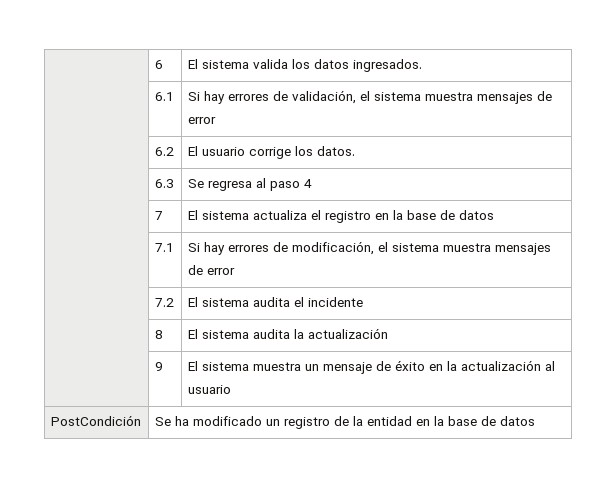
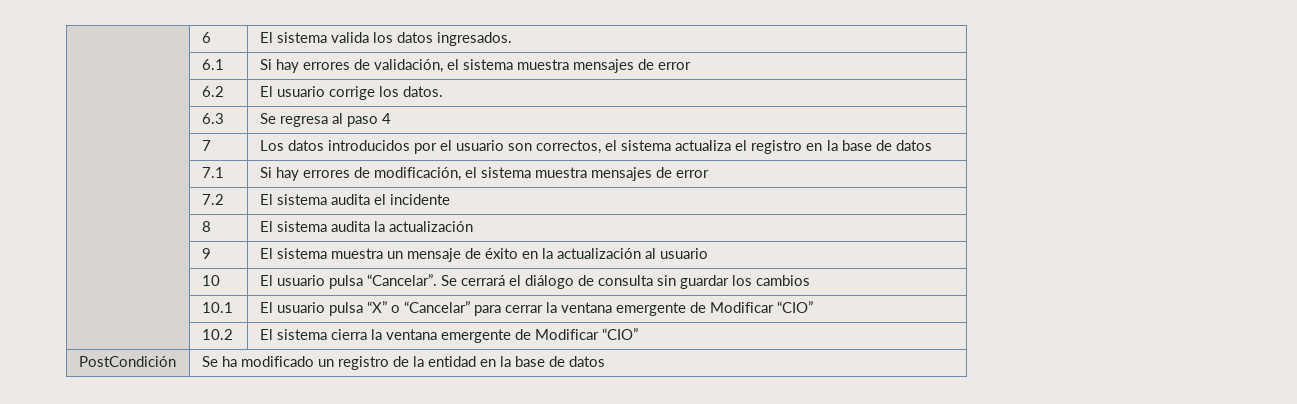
- | 7 | El sistema actualiza el registro en la base de datos
+ | 7 | Los datos introducidos por el usuario son correctos, el sistema actualiza el registro en la base de datos
+ | 10 | El usuario pulsa “Cancelar”. Se cerrará el diálogo de consulta sin guardar los cambios
+ | 10.1 | El usuario pulsa “X” o “Cancelar” para cerrar la ventana emergente de Modificar “CIO”
+ | 10.2 | El sistema cierra la ventana emergente de Modificar “CIO”

